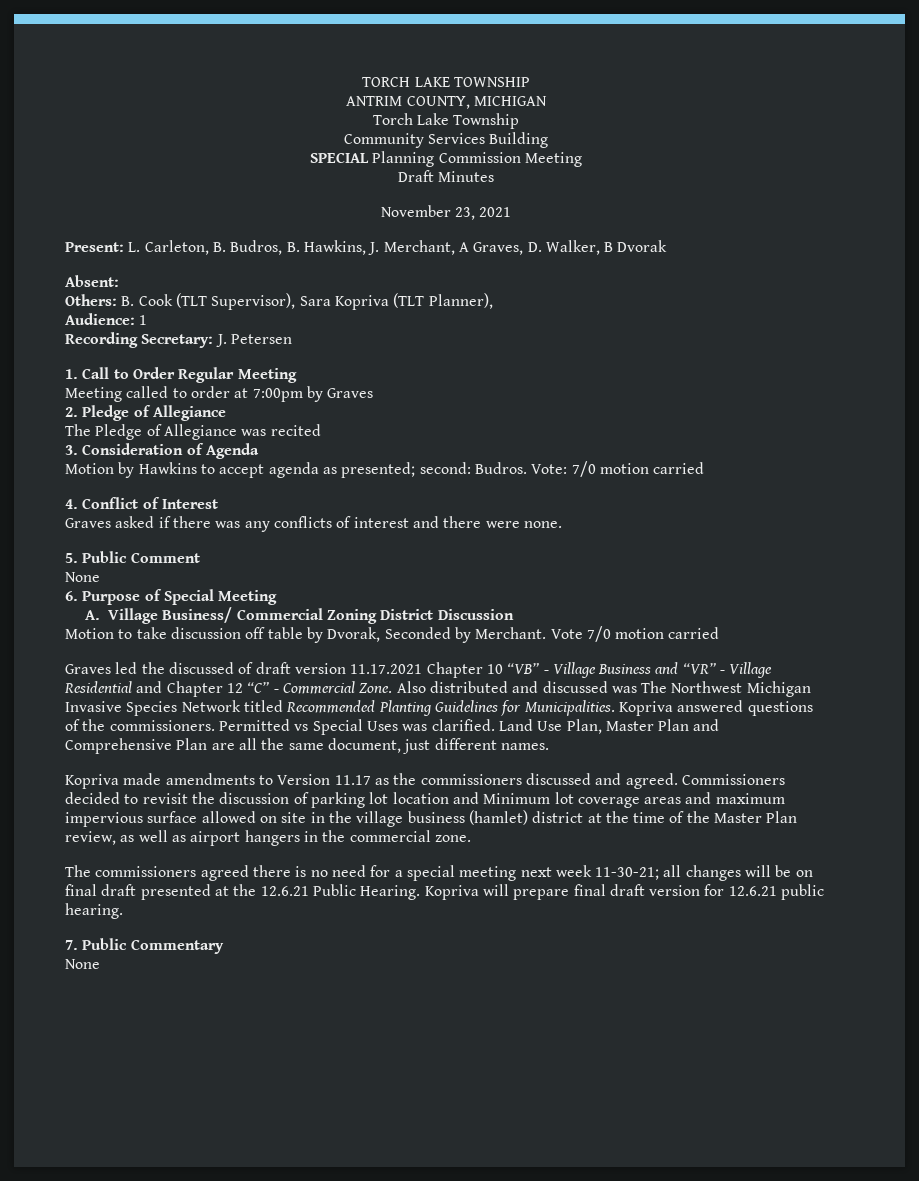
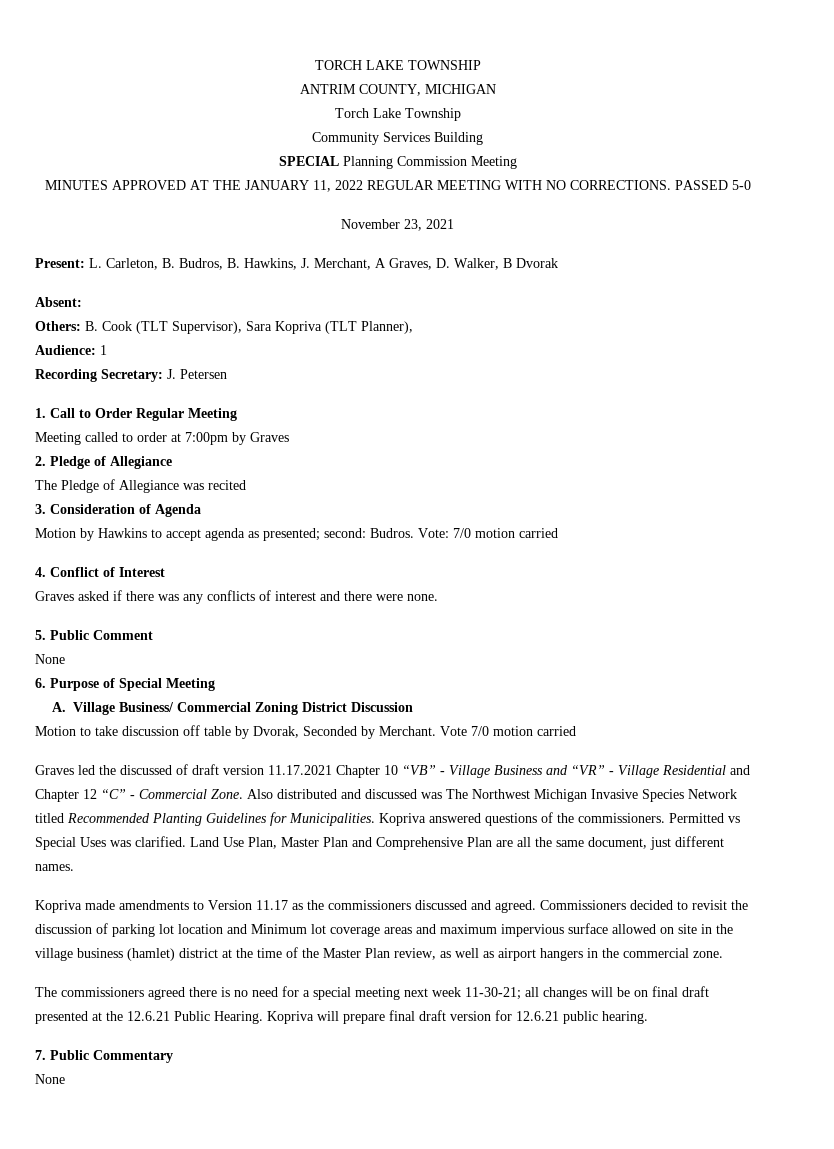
- Draft Minutes
+ MINUTES APPROVED AT THE JANUARY 11, 2022 REGULAR MEETING WITH NO CORRECTIONS. PASSED 5-0

